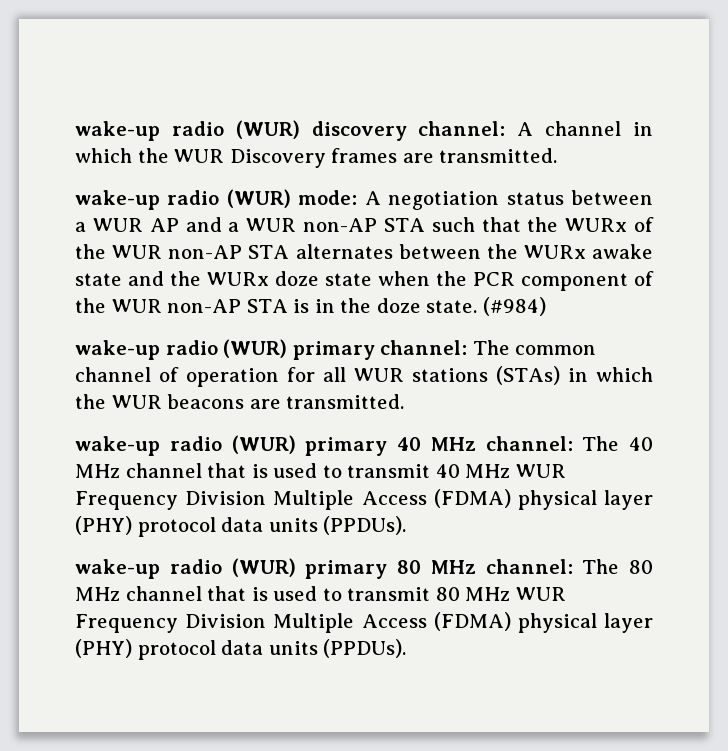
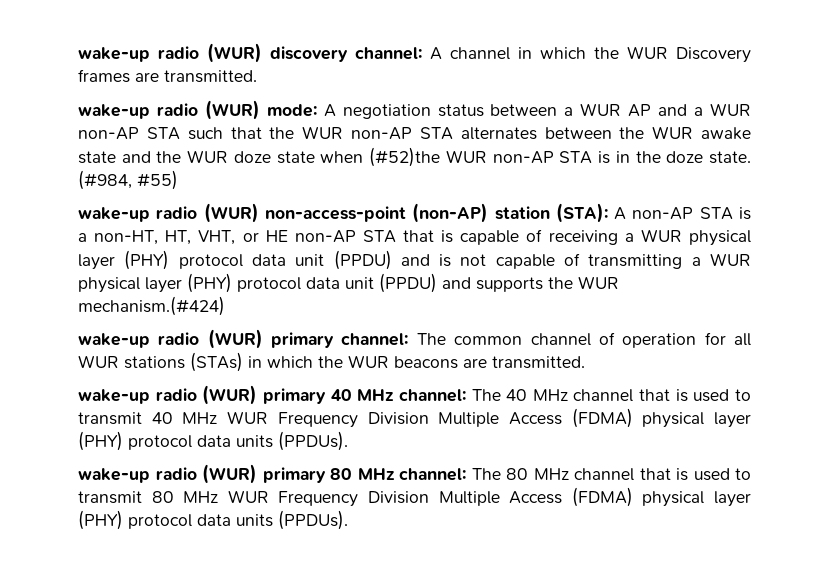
- wake-up radio (WUR) mode: A negotiation status between a WUR AP and a WUR non-AP STA such that the WURx of the WUR non-AP STA alternates between the WURx awake state and the WURx doze state when the PCR component of the WUR non-AP STA is in the doze state.
+ wake-up radio (WUR) mode: A negotiation status between a WUR AP and a WUR non-AP STA such that the WUR non-AP STA alternates between the WUR awake state and the WUR doze state when (#52)the WUR non-AP STA is in the doze state.
- (#984)
+ (#984, #55)
+ wake-up radio (WUR) non-access-point (non-AP) station (STA): A non-AP STA is a non-HT, HT, VHT, or HE non-AP STA that is capable of receiving a WUR physical layer (PHY) protocol data unit (PPDU) and is not capable of transmitting a WUR physical layer (PHY) protocol data unit (PPDU) and supports the WUR mechanism.(#424)

